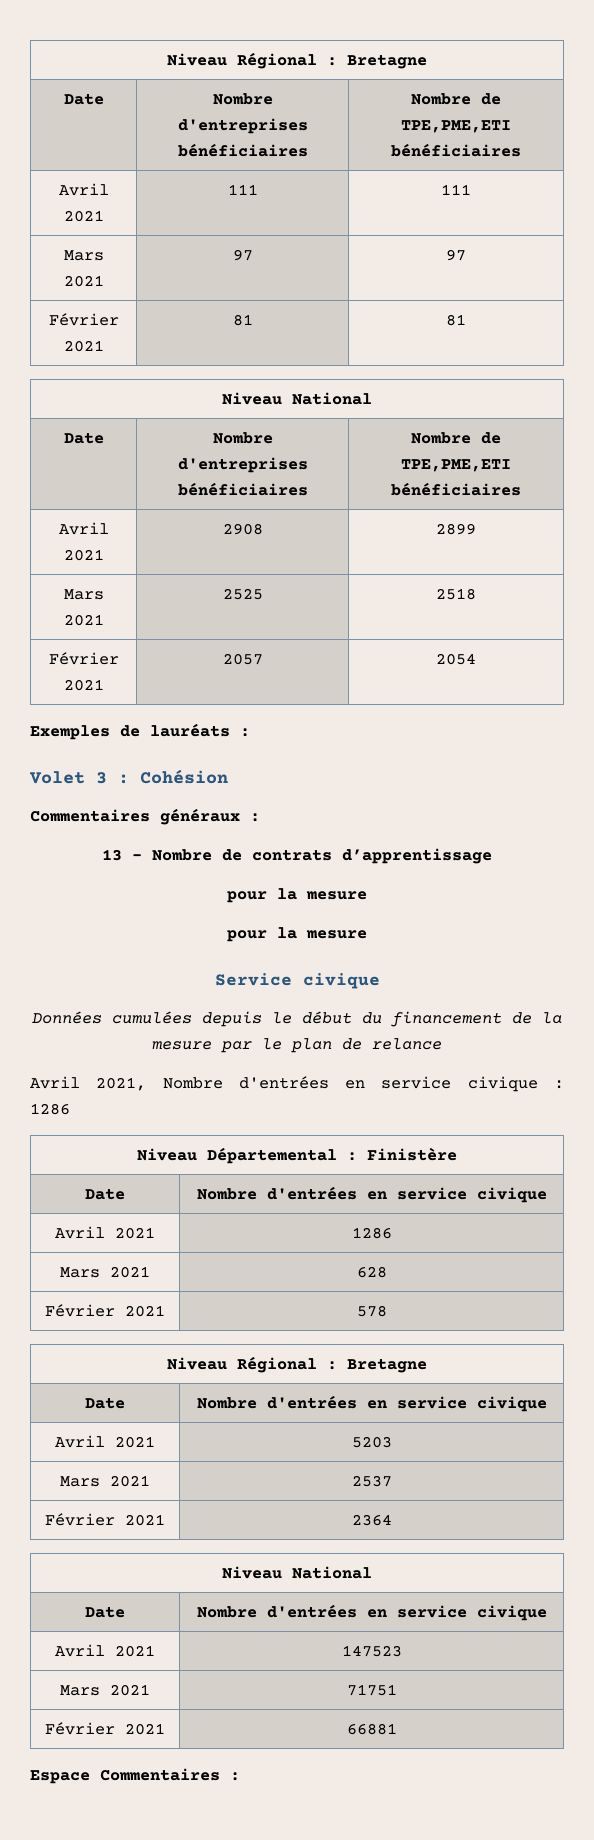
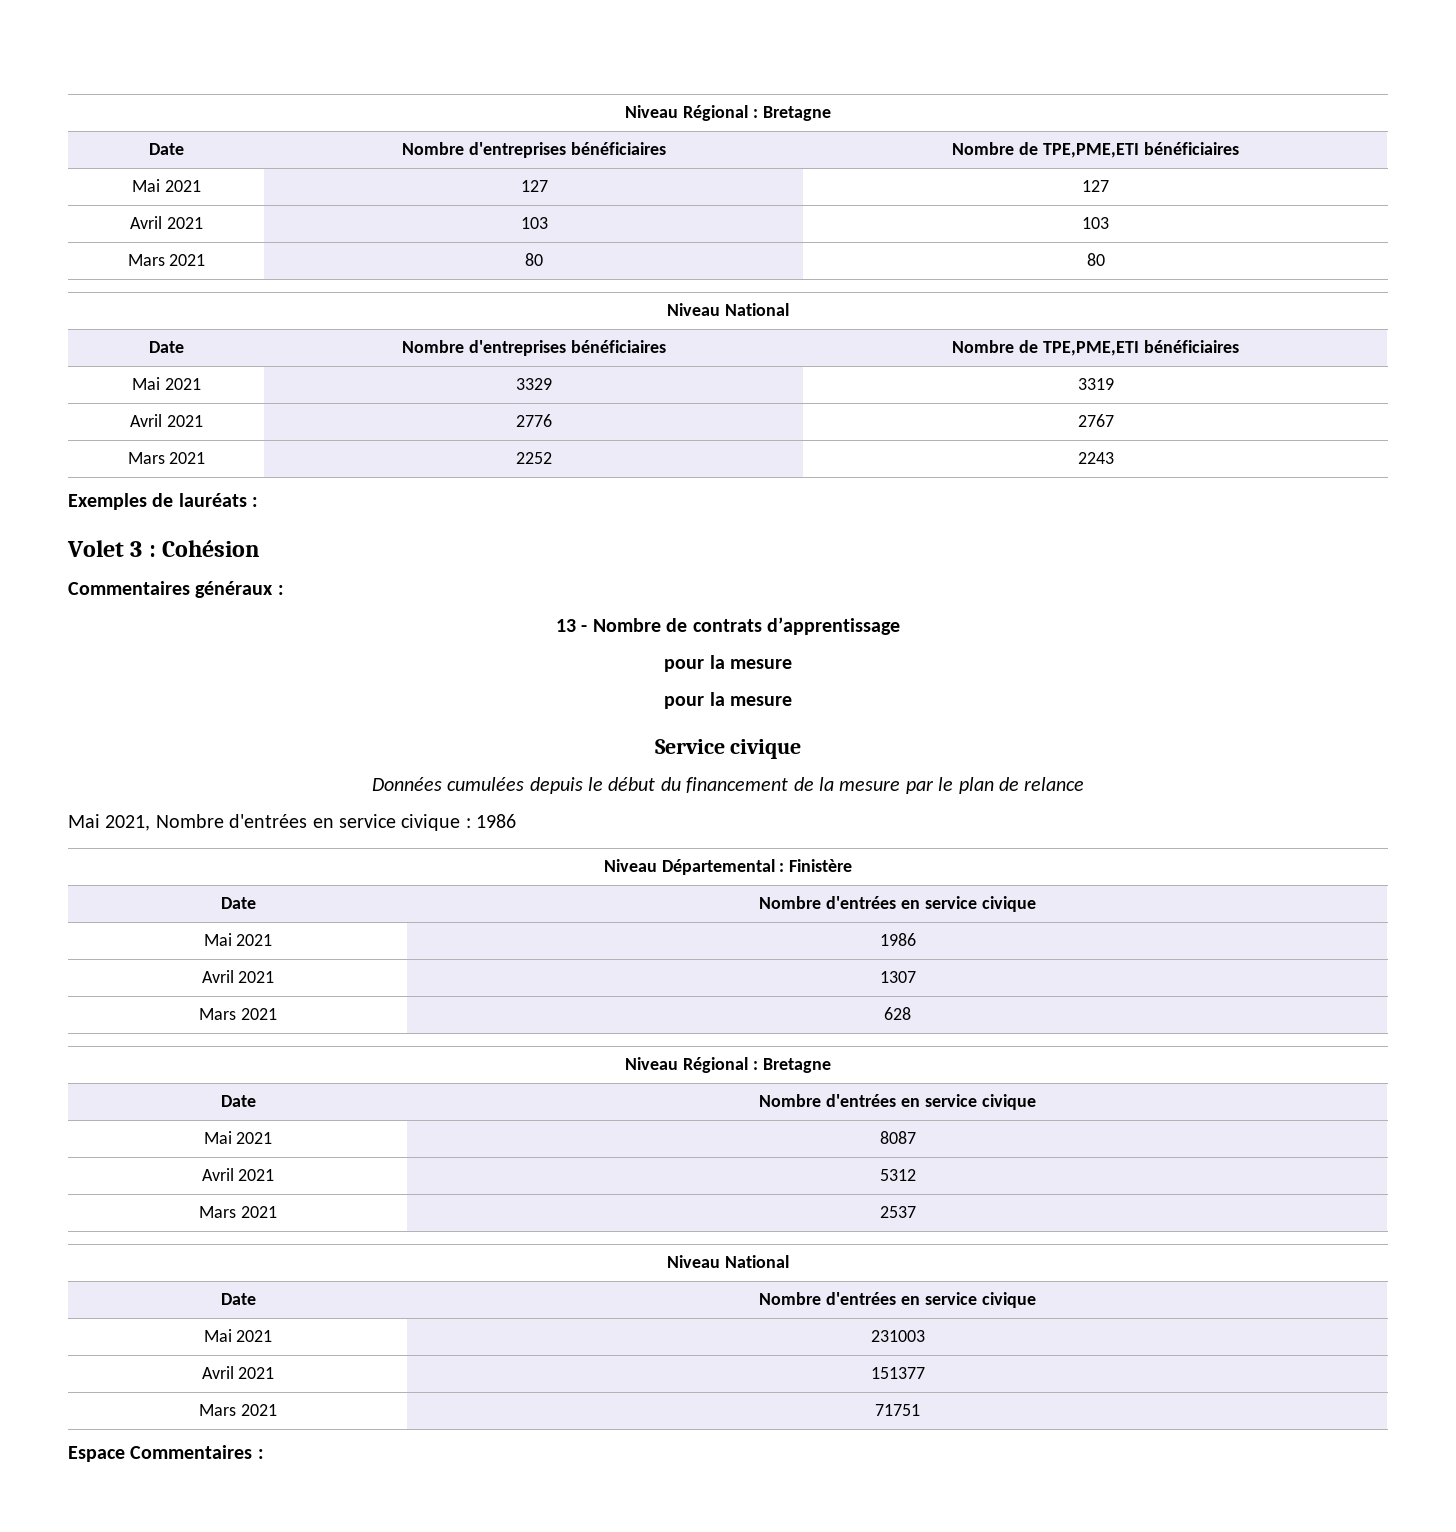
- Avril 2021 | 111 | 111
- Mars 2021 | 97 | 97
- Février 2021 | 81 | 81
+ Mai 2021 | 127 | 127
+ Avril 2021 | 103 | 103
+ Mars 2021 | 80 | 80
- Avril 2021 | 2908 | 2899
- Mars 2021 | 2525 | 2518
- Février 2021 | 2057 | 2054
+ Mai 2021 | 3329 | 3319
+ Avril 2021 | 2776 | 2767
+ Mars 2021 | 2252 | 2243
- Avril 2021, Nombre d'entrées en service civique : 1286
+ Mai 2021, Nombre d'entrées en service civique : 1986
- Avril 2021 | 1286
+ Mai 2021 | 1986
+ Avril 2021 | 1307
- Février 2021 | 578
- Avril 2021 | 5203
+ Mai 2021 | 8087
+ Avril 2021 | 5312
- Février 2021 | 2364
- Avril 2021 | 147523
+ Mai 2021 | 231003
+ Avril 2021 | 151377
- Février 2021 | 66881

